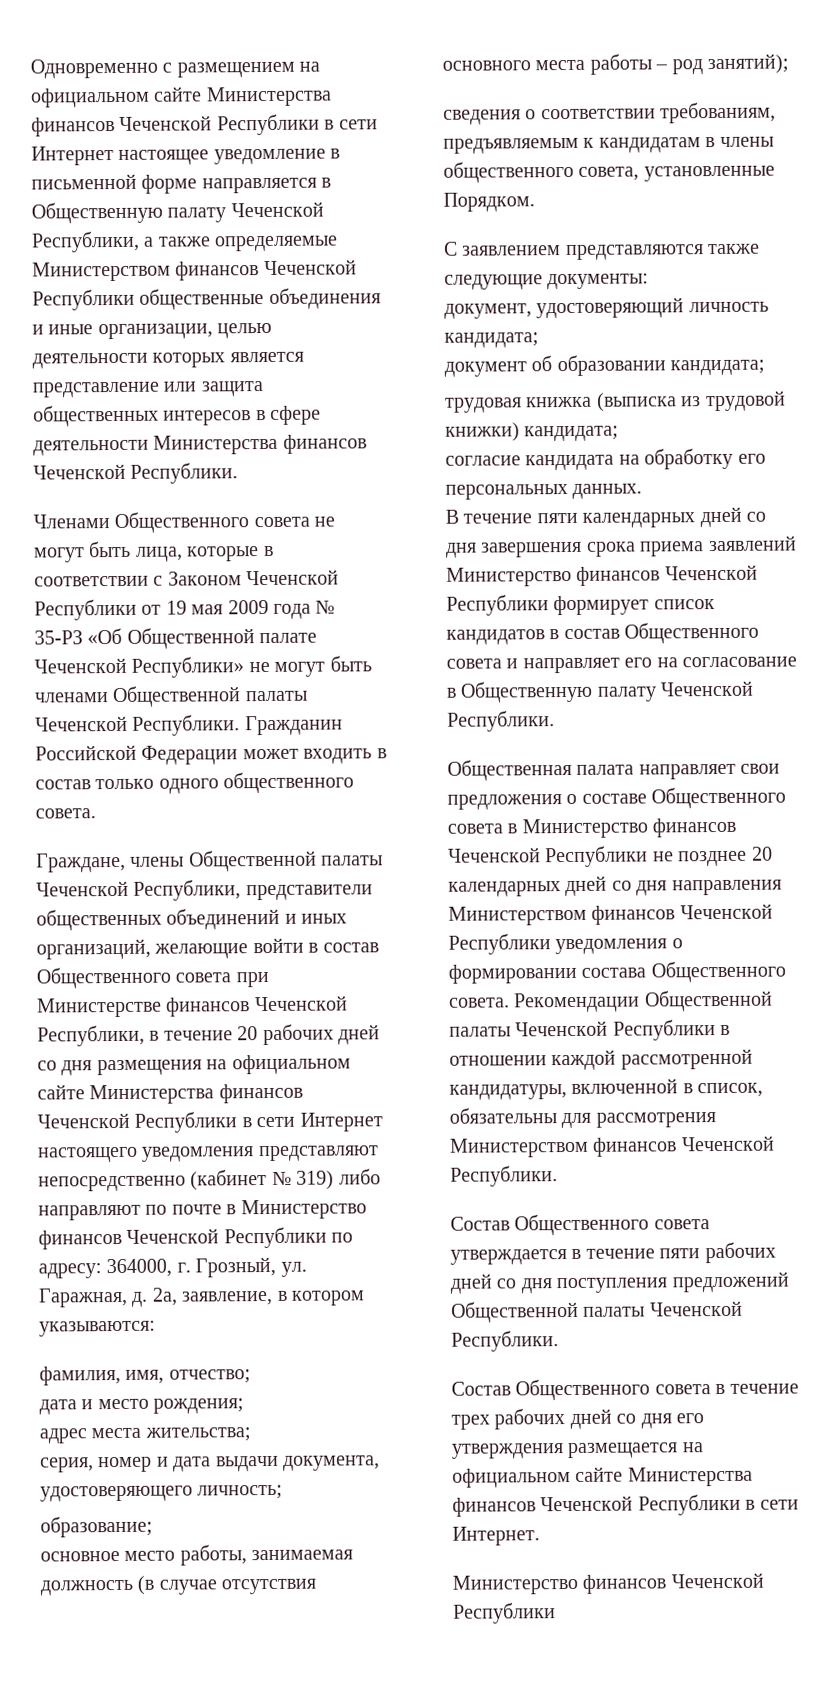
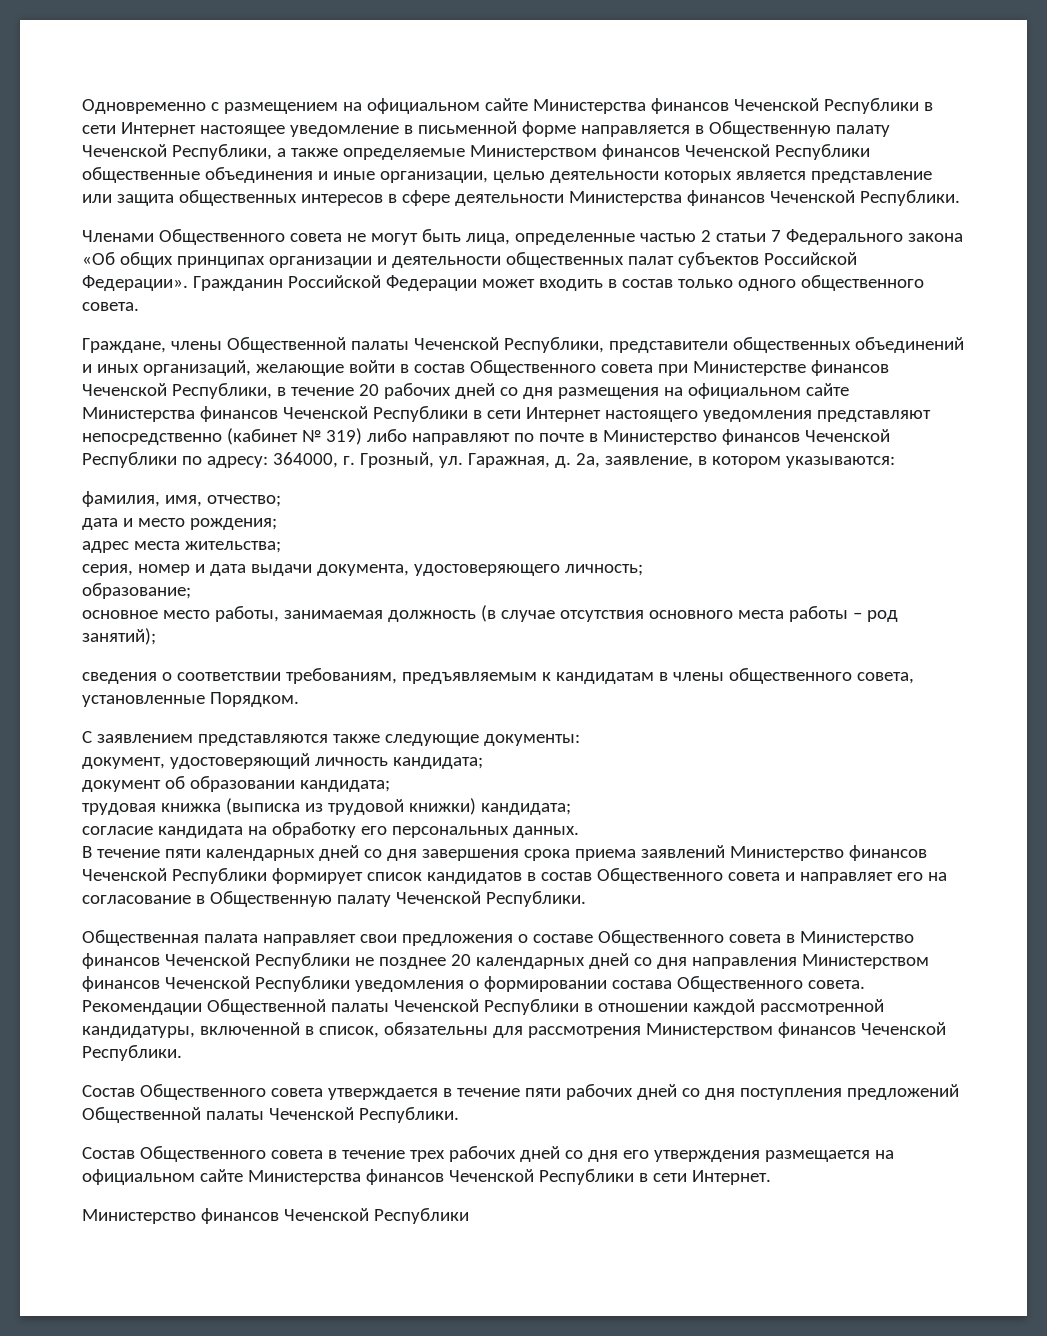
- Членами Общественного совета не могут быть лица, которые в соответствии с Законом Чеченской Республики от 19 мая 2009 года № 35-РЗ «Об Общественной палате Чеченской Республики» не могут быть членами Общественной палаты Чеченской Республики.
+ Членами Общественного совета не могут быть лица, определенные частью 2 статьи 7 Федерального закона «Об общих принципах организации и деятельности общественных палат субъектов Российской Федерации».

